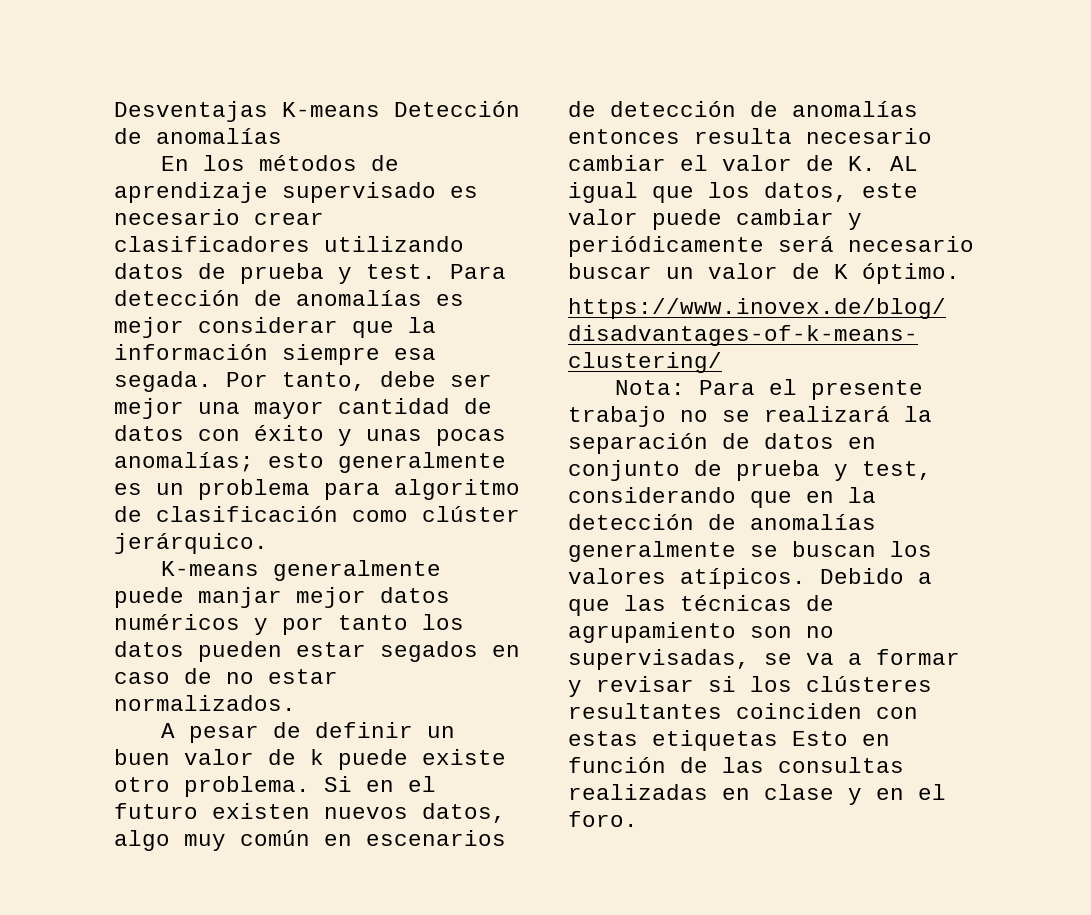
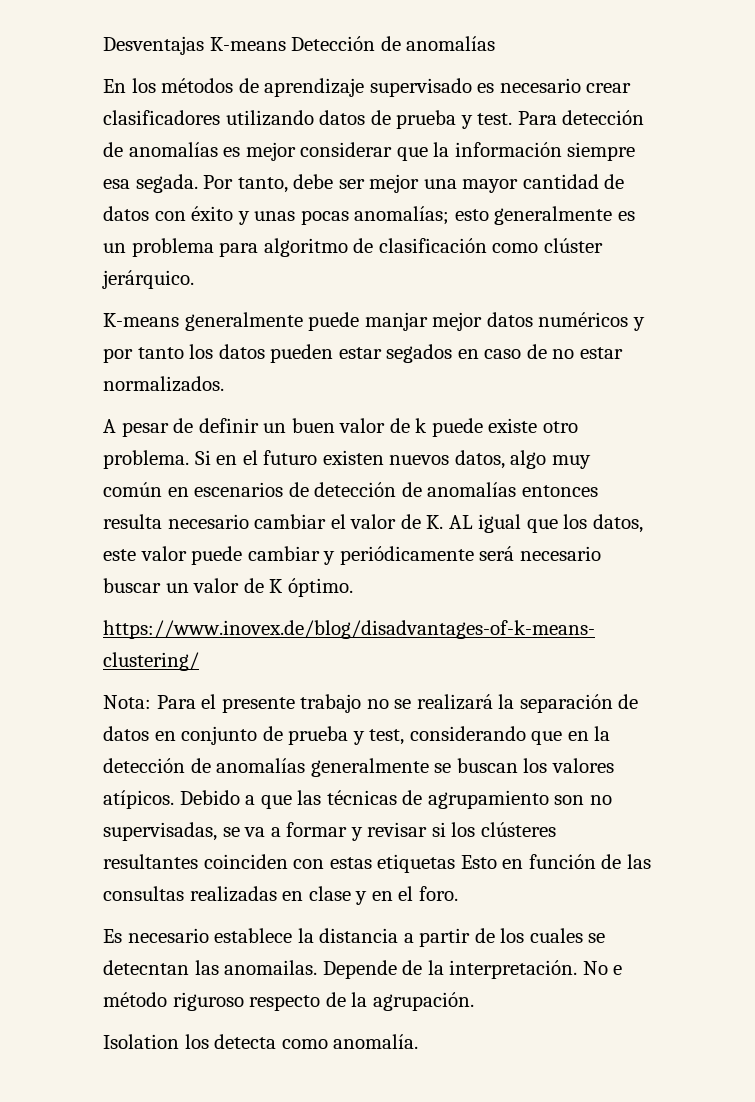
+ Es necesario establece la distancia a partir de los cuales se detecntan las anomailas. Depende de la interpretación. No e método riguroso respecto de la agrupación.
+ Isolation los detecta como anomalía.

